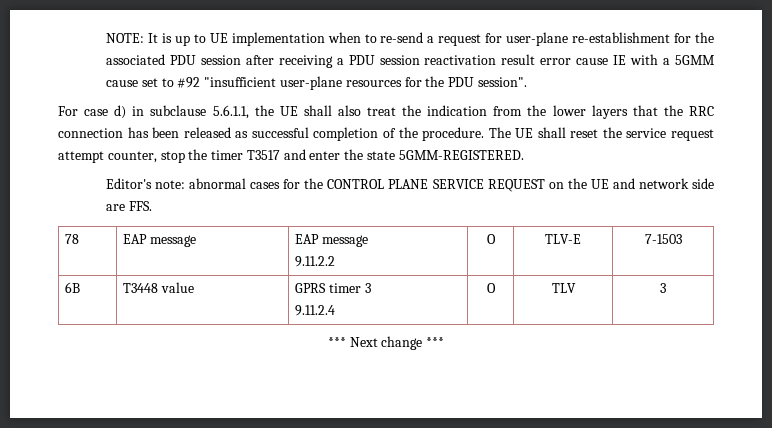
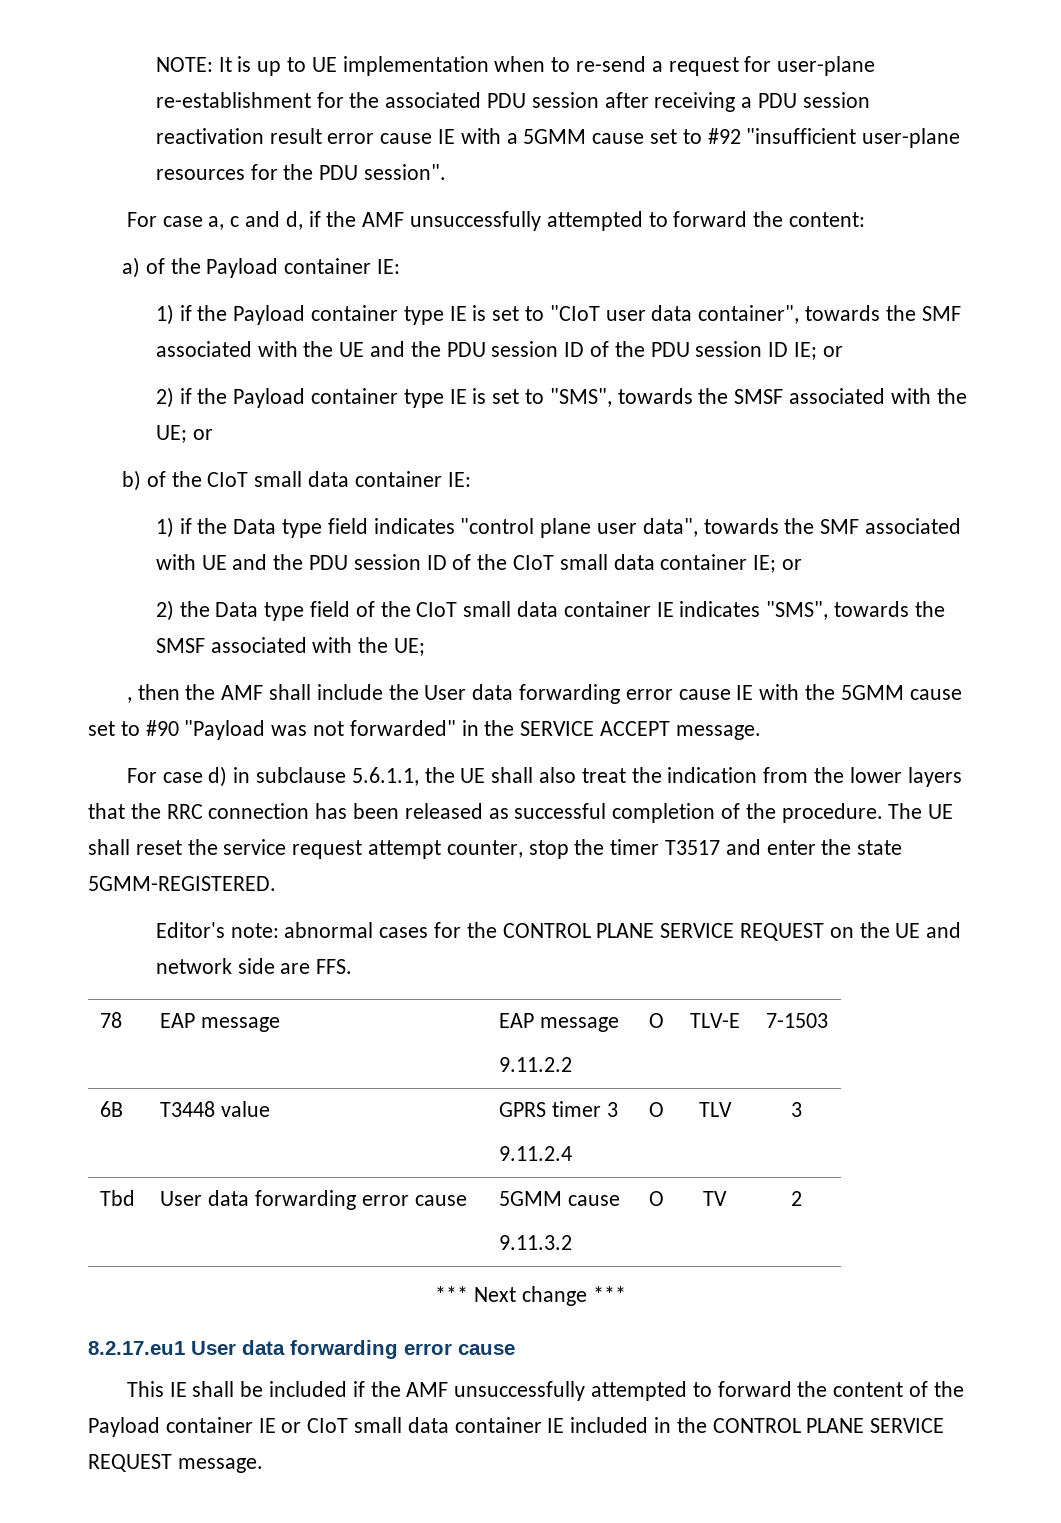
+ For case a, c and d, if the AMF unsuccessfully attempted to forward the content:
+ a) of the Payload container IE:
+ 1) if the Payload container type IE is set to "CIoT user data container", towards the SMF associated with the UE and the PDU session ID of the PDU session ID IE; or
+ 2) if the Payload container type IE is set to "SMS", towards the SMSF associated with the UE; or
+ b) of the CIoT small data container IE:
+ 1) if the Data type field indicates "control plane user data", towards the SMF associated with UE and the PDU session ID of the CIoT small data container IE; or
+ 2) the Data type field of the CIoT small data container IE indicates "SMS", towards the SMSF associated with the UE;
+ , then the AMF shall include the User data forwarding error cause IE with the 5GMM cause set to #90 "Payload was not forwarded" in the SERVICE ACCEPT message.
+ Tbd | User data forwarding error cause | 5GMM cause
+ 9.11.3.2 | O | TV | 2
  *** Next change ***
+ 8.2.17.eu1 User data forwarding error cause
+ This IE shall be included if the AMF unsuccessfully attempted to forward the content of the Payload container IE or CIoT small data container IE included in the CONTROL PLANE SERVICE REQUEST message.

